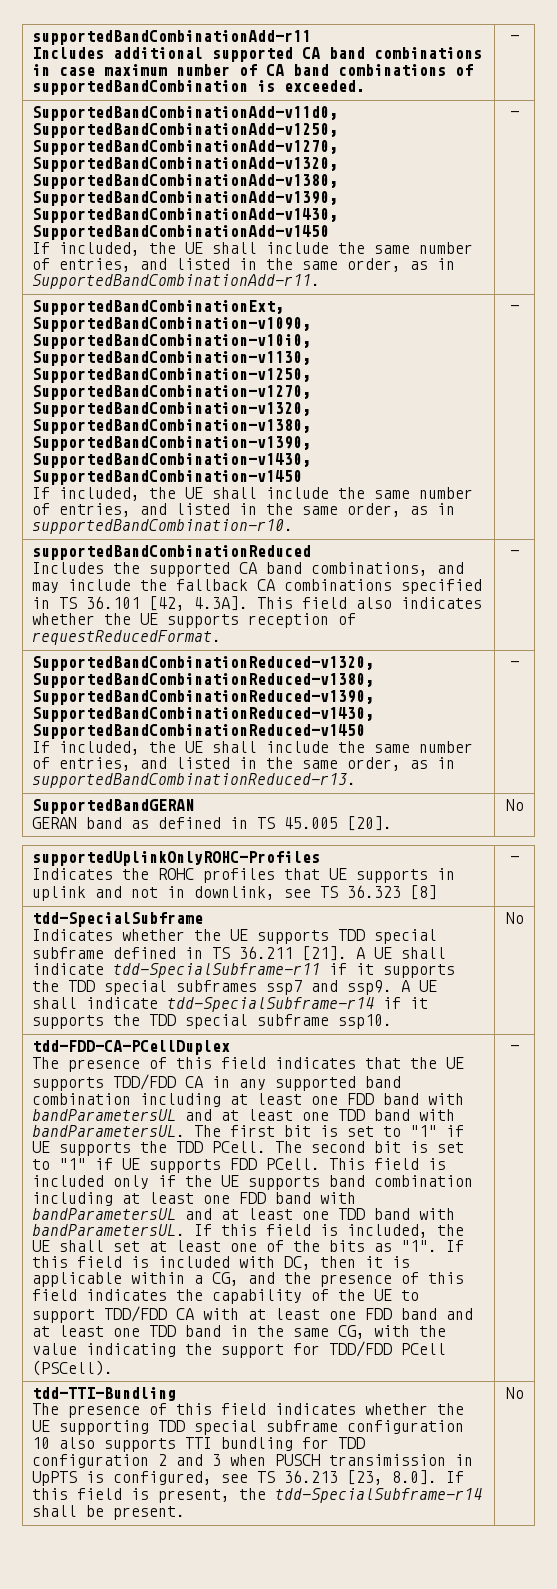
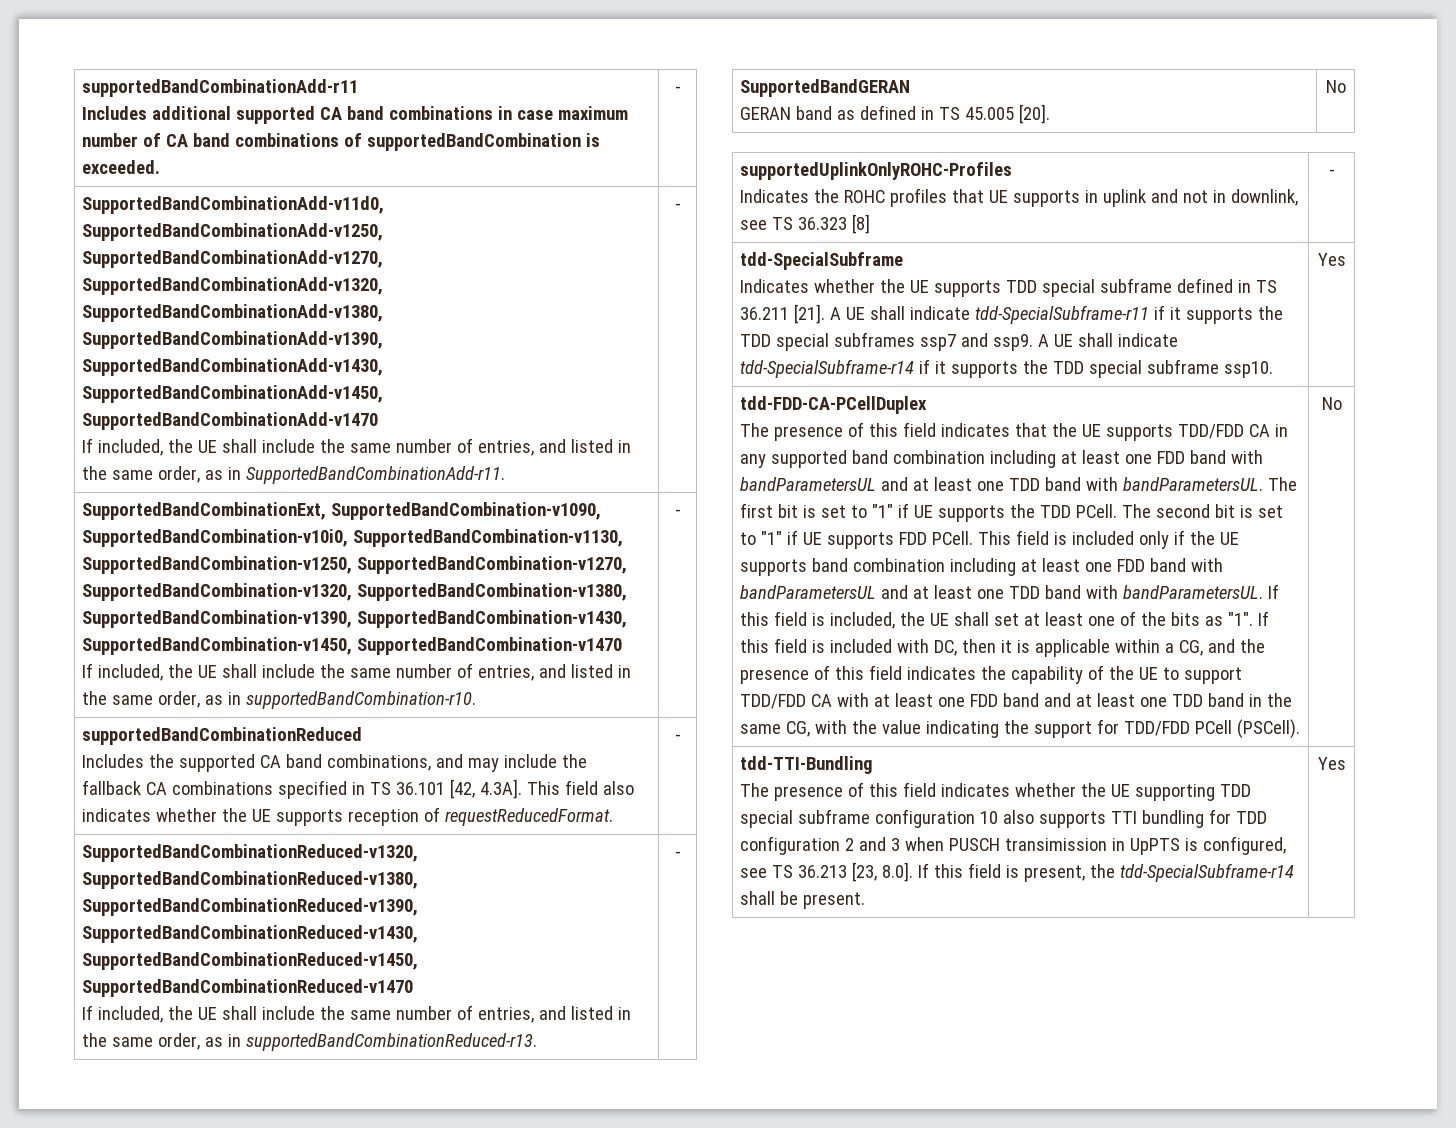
- SupportedBandCombinationAdd-v11d0, SupportedBandCombinationAdd-v1250, SupportedBandCombinationAdd-v1270, SupportedBandCombinationAdd-v1320, SupportedBandCombinationAdd-v1380, SupportedBandCombinationAdd-v1390, SupportedBandCombinationAdd-v1430, SupportedBandCombinationAdd-v1450
+ SupportedBandCombinationAdd-v11d0, SupportedBandCombinationAdd-v1250, SupportedBandCombinationAdd-v1270, SupportedBandCombinationAdd-v1320, SupportedBandCombinationAdd-v1380, SupportedBandCombinationAdd-v1390, SupportedBandCombinationAdd-v1430, SupportedBandCombinationAdd-v1450, SupportedBandCombinationAdd-v1470
- SupportedBandCombinationExt, SupportedBandCombination-v1090, SupportedBandCombination-v10i0, SupportedBandCombination-v1130, SupportedBandCombination-v1250, SupportedBandCombination-v1270, SupportedBandCombination-v1320, SupportedBandCombination-v1380, SupportedBandCombination-v1390, SupportedBandCombination-v1430, SupportedBandCombination-v1450
+ SupportedBandCombinationExt, SupportedBandCombination-v1090, SupportedBandCombination-v10i0, SupportedBandCombination-v1130, SupportedBandCombination-v1250, SupportedBandCombination-v1270, SupportedBandCombination-v1320, SupportedBandCombination-v1380, SupportedBandCombination-v1390, SupportedBandCombination-v1430, SupportedBandCombination-v1450, SupportedBandCombination-v1470
- SupportedBandCombinationReduced-v1320, SupportedBandCombinationReduced-v1380, SupportedBandCombinationReduced-v1390, SupportedBandCombinationReduced-v1430, SupportedBandCombinationReduced-v1450
+ SupportedBandCombinationReduced-v1320, SupportedBandCombinationReduced-v1380, SupportedBandCombinationReduced-v1390, SupportedBandCombinationReduced-v1430, SupportedBandCombinationReduced-v1450, SupportedBandCombinationReduced-v1470
- A UE shall indicate tdd-SpecialSubframe-r14 if it supports the TDD special subframe ssp10. | No
+ A UE shall indicate tdd-SpecialSubframe-r14 if it supports the TDD special subframe ssp10. | Yes
- If this field is included with DC, then it is applicable within a CG, and the presence of this field indicates the capability of the UE to support TDD/FDD CA with at least one FDD band and at least one TDD band in the same CG, with the value indicating the support for TDD/FDD PCell (PSCell). | -
+ If this field is included with DC, then it is applicable within a CG, and the presence of this field indicates the capability of the UE to support TDD/FDD CA with at least one FDD band and at least one TDD band in the same CG, with the value indicating the support for TDD/FDD PCell (PSCell). | No
- The presence of this field indicates whether the UE supporting TDD special subframe configuration 10 also supports TTI bundling for TDD configuration 2 and 3 when PUSCH transimission in UpPTS is configured, see TS 36.213 [23, 8.0]. If this field is present, the tdd-SpecialSubframe-r14 shall be present. | No
+ The presence of this field indicates whether the UE supporting TDD special subframe configuration 10 also supports TTI bundling for TDD configuration 2 and 3 when PUSCH transimission in UpPTS is configured, see TS 36.213 [23, 8.0]. If this field is present, the tdd-SpecialSubframe-r14 shall be present. | Yes

